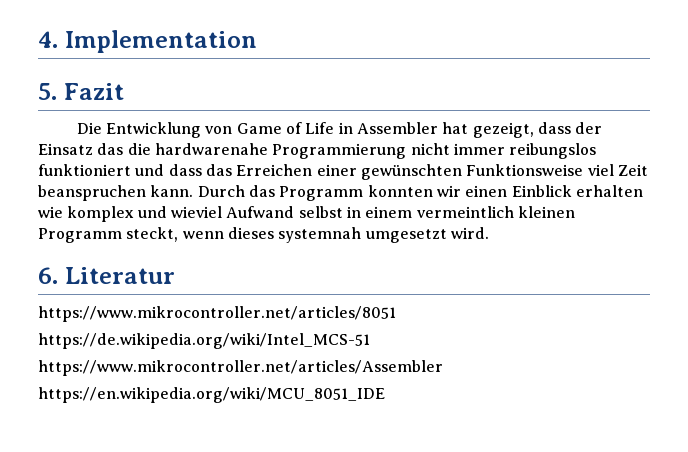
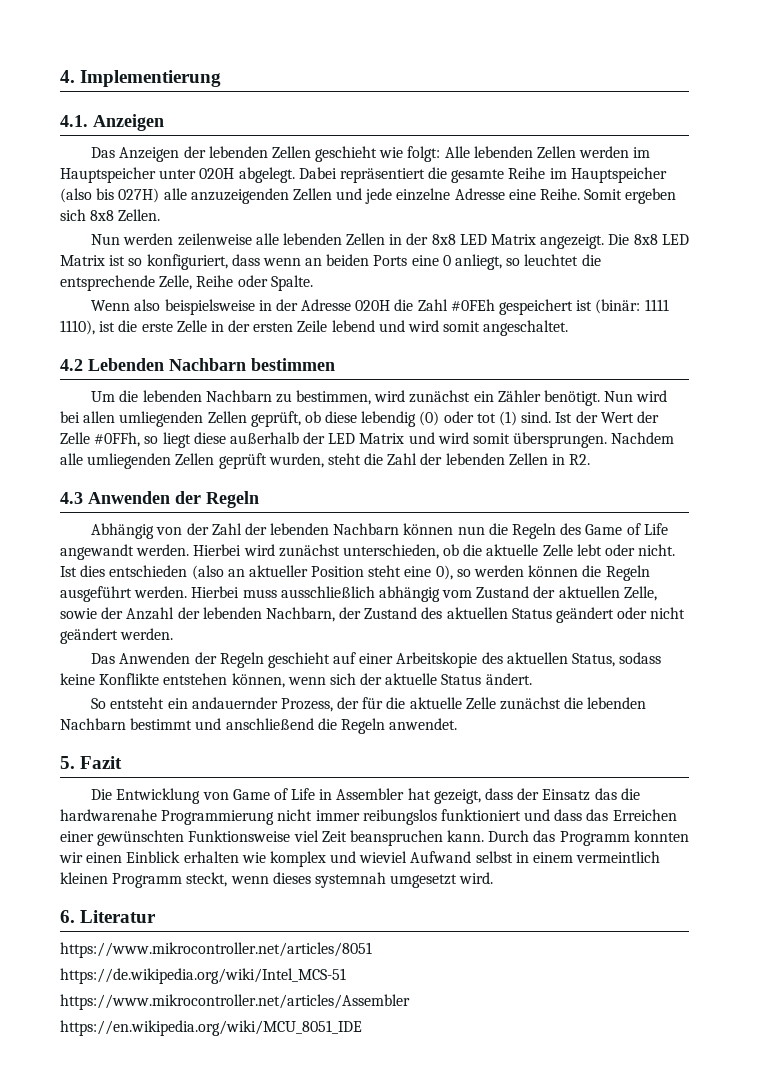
- 4. Implementation
+ 4. Implementierung
+ 4.1. Anzeigen
+ Das Anzeigen der lebenden Zellen geschieht wie folgt: Alle lebenden Zellen werden im Hauptspeicher unter 020H abgelegt. Dabei repräsentiert die gesamte Reihe im Hauptspeicher (also bis 027H) alle anzuzeigenden Zellen und jede einzelne Adresse eine Reihe. Somit ergeben sich 8x8 Zellen.
+ Nun werden zeilenweise alle lebenden Zellen in der 8x8 LED Matrix angezeigt. Die 8x8 LED Matrix ist so konfiguriert, dass wenn an beiden Ports eine 0 anliegt, so leuchtet die entsprechende Zelle, Reihe oder Spalte.
+ Wenn also beispielsweise in der Adresse 020H die Zahl #0FEh gespeichert ist (binär: 1111 1110), ist die erste Zelle in der ersten Zeile lebend und wird somit angeschaltet.
+ 4.2 Lebenden Nachbarn bestimmen
+ Um die lebenden Nachbarn zu bestimmen, wird zunächst ein Zähler benötigt. Nun wird bei allen umliegenden Zellen geprüft, ob diese lebendig (0) oder tot (1) sind. Ist der Wert der Zelle #0FFh, so liegt diese außerhalb der LED Matrix und wird somit übersprungen. Nachdem alle umliegenden Zellen geprüft wurden, steht die Zahl der lebenden Zellen in R2.
+ 4.3 Anwenden der Regeln
+ Abhängig von der Zahl der lebenden Nachbarn können nun die Regeln des Game of Life angewandt werden. Hierbei wird zunächst unterschieden, ob die aktuelle Zelle lebt oder nicht. Ist dies entschieden (also an aktueller Position steht eine 0), so werden können die Regeln ausgeführt werden. Hierbei muss ausschließlich abhängig vom Zustand der aktuellen Zelle, sowie der Anzahl der lebenden Nachbarn, der Zustand des aktuellen Status geändert oder nicht geändert werden.
+ Das Anwenden der Regeln geschieht auf einer Arbeitskopie des aktuellen Status, sodass keine Konflikte entstehen können, wenn sich der aktuelle Status ändert.
+ So entsteht ein andauernder Prozess, der für die aktuelle Zelle zunächst die lebenden Nachbarn bestimmt und anschließend die Regeln anwendet.

